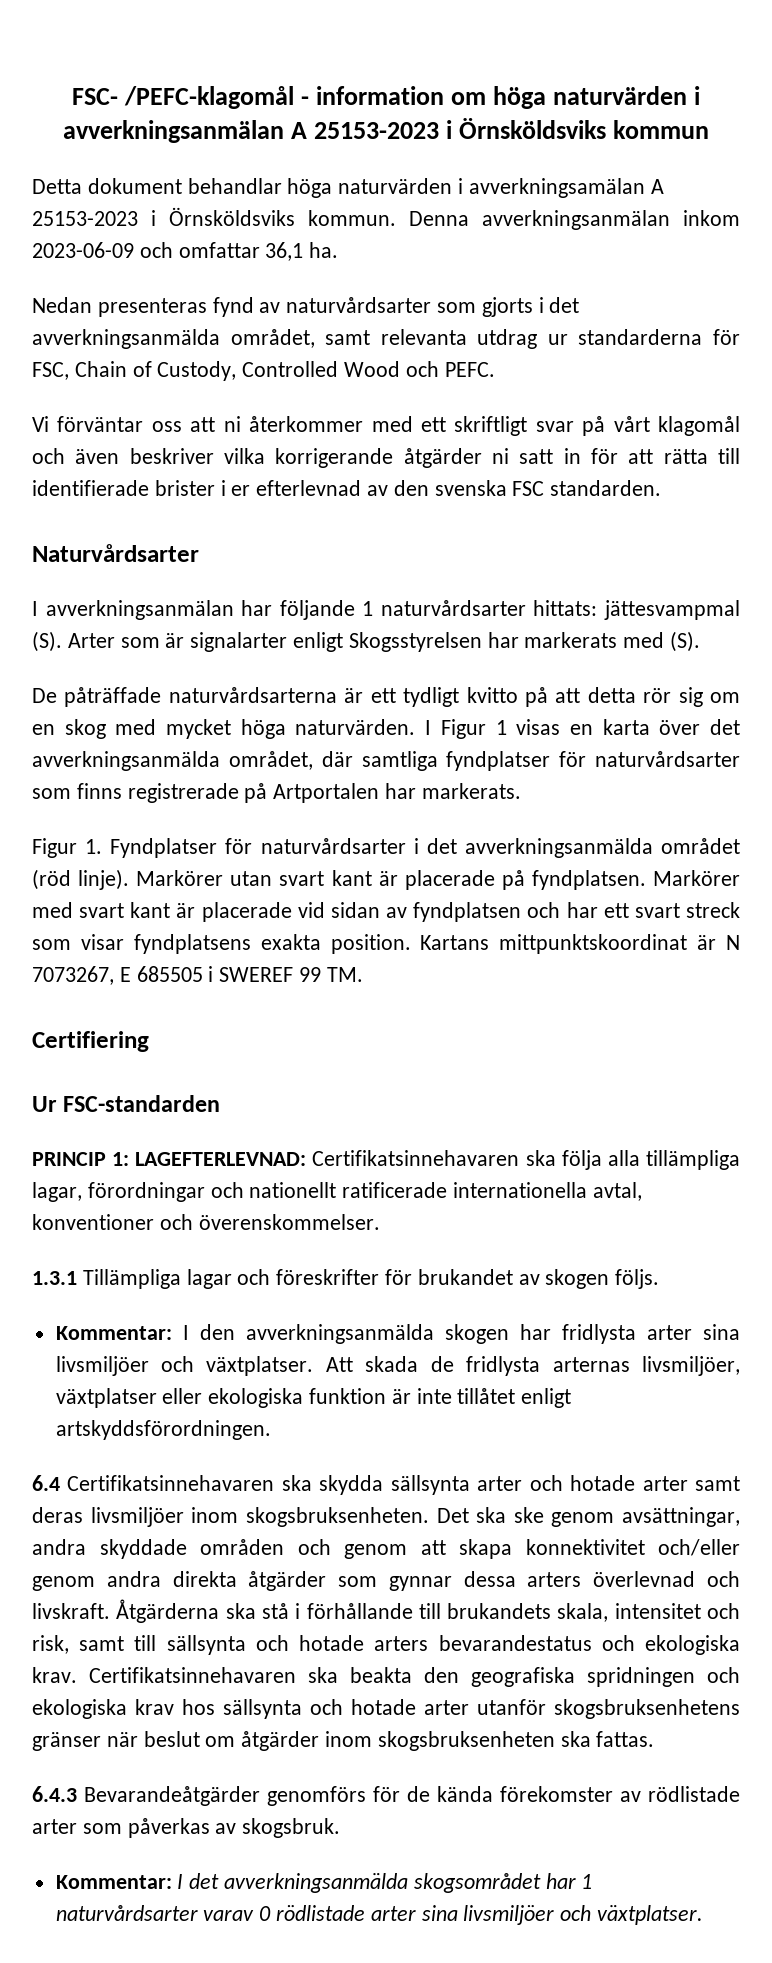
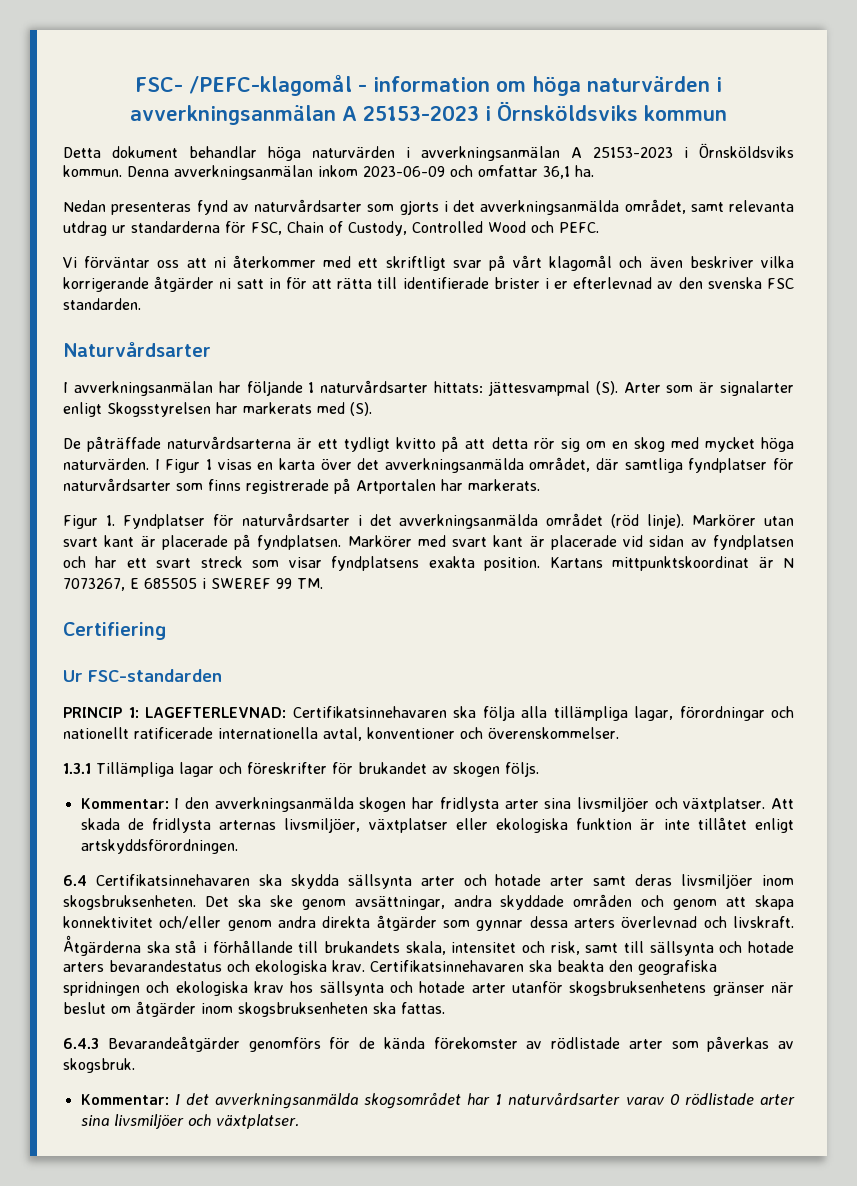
- Detta dokument behandlar höga naturvärden i avverkningsamälan A 25153-2023 i Örnsköldsviks kommun.
+ Detta dokument behandlar höga naturvärden i avverkningsanmälan A 25153-2023 i Örnsköldsviks kommun.

